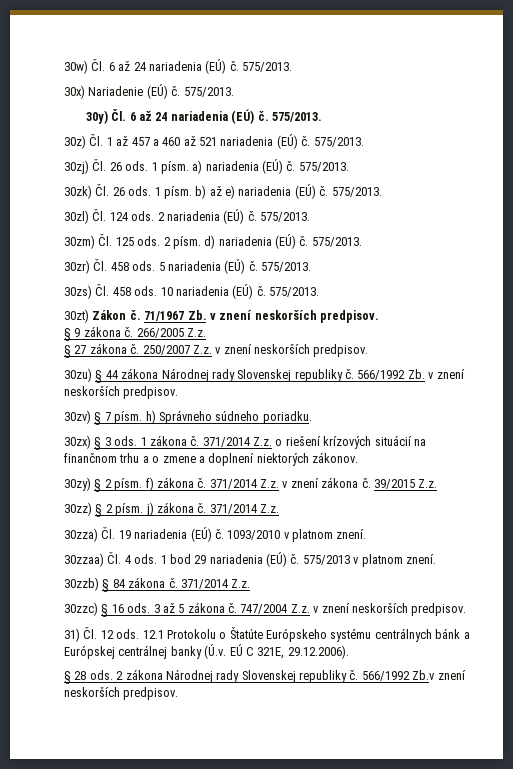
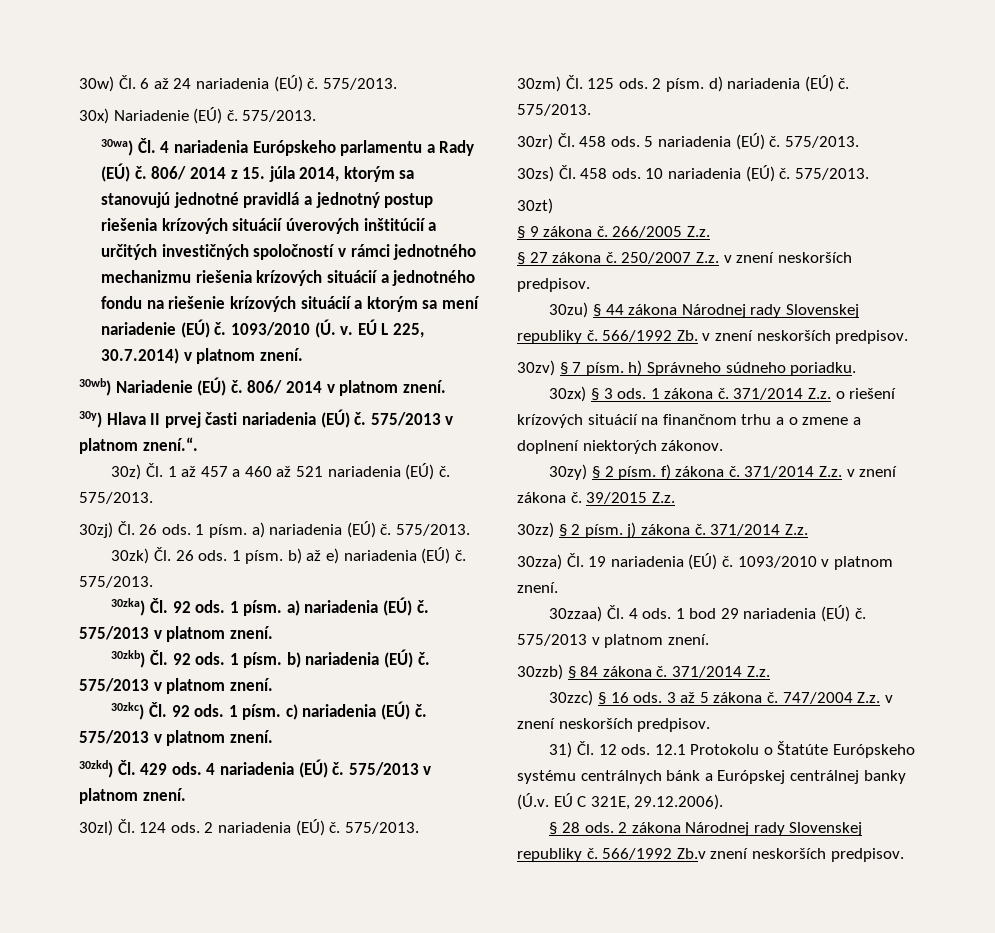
- 30y) Čl. 6 až 24 nariadenia (EÚ) č. 575/2013.
+ 30wa) Čl. 4 nariadenia Európskeho parlamentu a Rady (EÚ) č. 806/ 2014 z 15. júla 2014, ktorým sa stanovujú jednotné pravidlá a jednotný postup riešenia krízových situácií úverových inštitúcií a určitých investičných spoločností v rámci jednotného mechanizmu riešenia krízových situácií a jednotného fondu na riešenie krízových situácií a ktorým sa mení nariadenie (EÚ) č. 1093/2010 (Ú. v. EÚ L 225, 30.7.2014) v platnom znení.
+ 30wb) Nariadenie (EÚ) č. 806/ 2014 v platnom znení.
+ 30y) Hlava II prvej časti nariadenia (EÚ) č. 575/2013 v platnom znení.“.
+ 30zka) Čl. 92 ods. 1 písm. a) nariadenia (EÚ) č. 575/2013 v platnom znení.
+ 30zkb) Čl. 92 ods. 1 písm. b) nariadenia (EÚ) č. 575/2013 v platnom znení.
+ 30zkc) Čl. 92 ods. 1 písm. c) nariadenia (EÚ) č. 575/2013 v platnom znení.
+ 30zkd) Čl. 429 ods. 4 nariadenia (EÚ) č. 575/2013 v platnom znení.
- 30zt) Zákon č. 71/1967 Zb. v znení neskorších predpisov.
+ 30zt)

